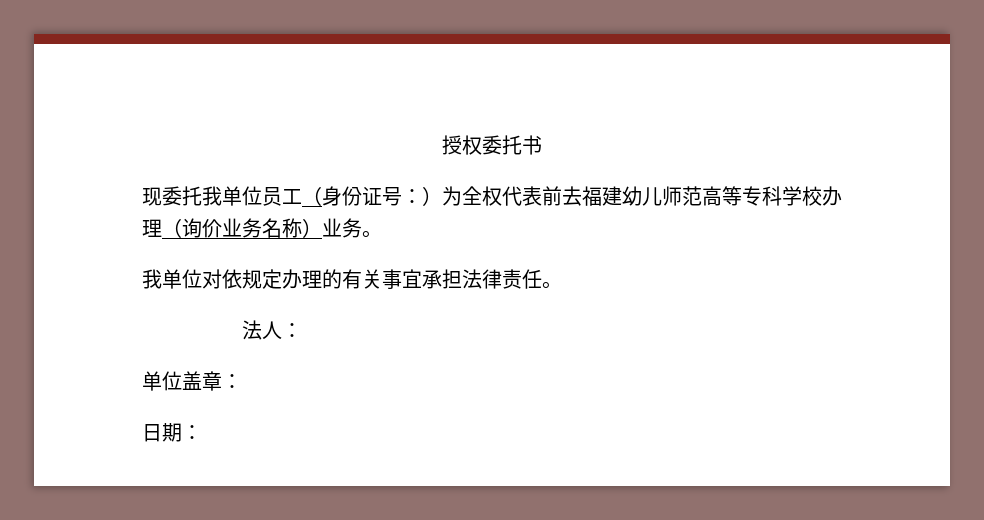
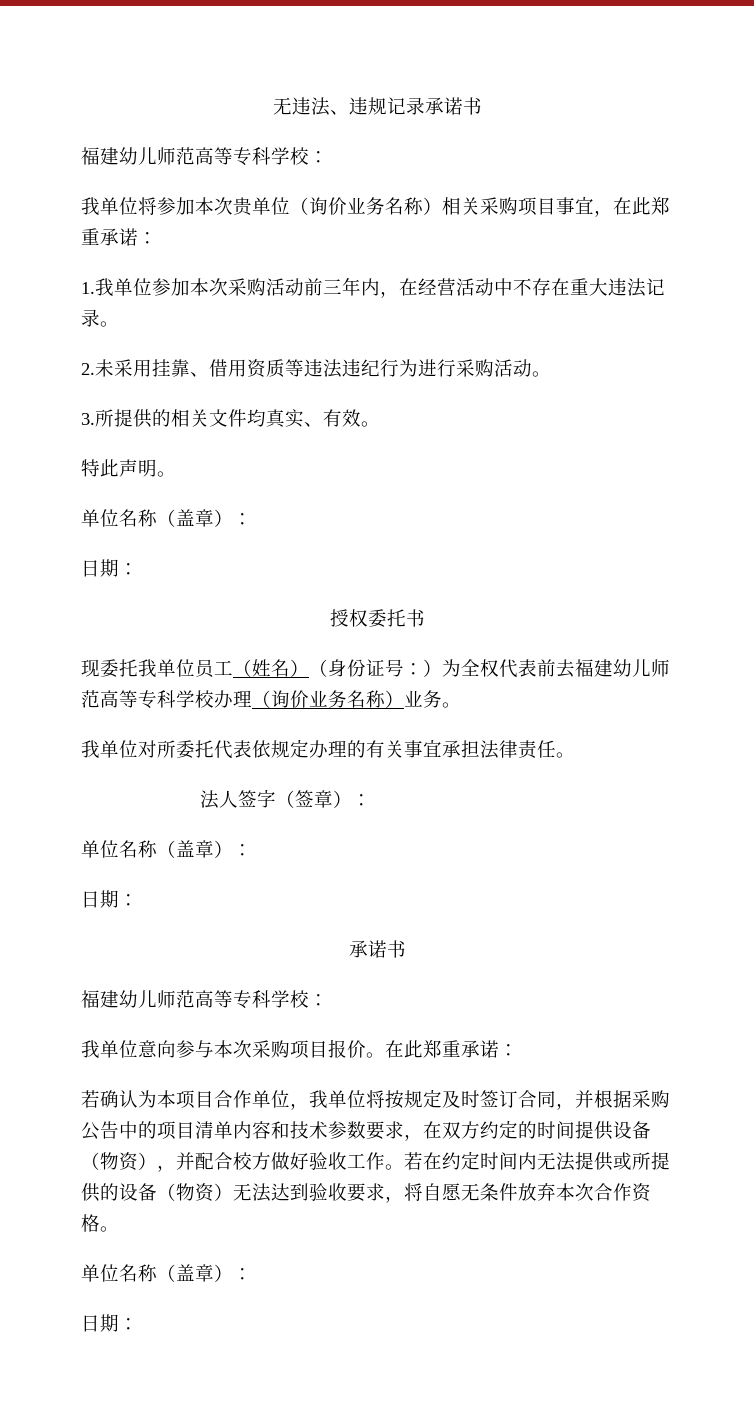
+ 无违法、违规记录承诺书
+ 福建幼儿师范高等专科学校：
+ 我单位将参加本次贵单位（询价业务名称）相关采购项目事宜，在此郑重承诺：
+ 1.我单位参加本次采购活动前三年内，在经营活动中不存在重大违法记录。
+ 2.未采用挂靠、借用资质等违法违纪行为进行采购活动。
+ 3.所提供的相关文件均真实、有效。
+ 特此声明。
+ 单位名称（盖章）：
+ 日期：
- 现委托我单位员工（身份证号：）为全权代表前去福建幼儿师范高等专科学校办理（询价业务名称）业务。
+ 现委托我单位员工（姓名）（身份证号：）为全权代表前去福建幼儿师范高等专科学校办理（询价业务名称）业务。
- 我单位对依规定办理的有关事宜承担法律责任。
+ 我单位对所委托代表依规定办理的有关事宜承担法律责任。
- 法人：
- 单位盖章：
+ 法人签字（签章）：
+ 单位名称（盖章）：
+ 日期：
+ 承诺书
+ 福建幼儿师范高等专科学校：
+ 我单位意向参与本次采购项目报价。在此郑重承诺：
+ 若确认为本项目合作单位，我单位将按规定及时签订合同，并根据采购公告中的项目清单内容和技术参数要求，在双方约定的时间提供设备（物资），并配合校方做好验收工作。若在约定时间内无法提供或所提供的设备（物资）无法达到验收要求，将自愿无条件放弃本次合作资格。
+ 单位名称（盖章）：

